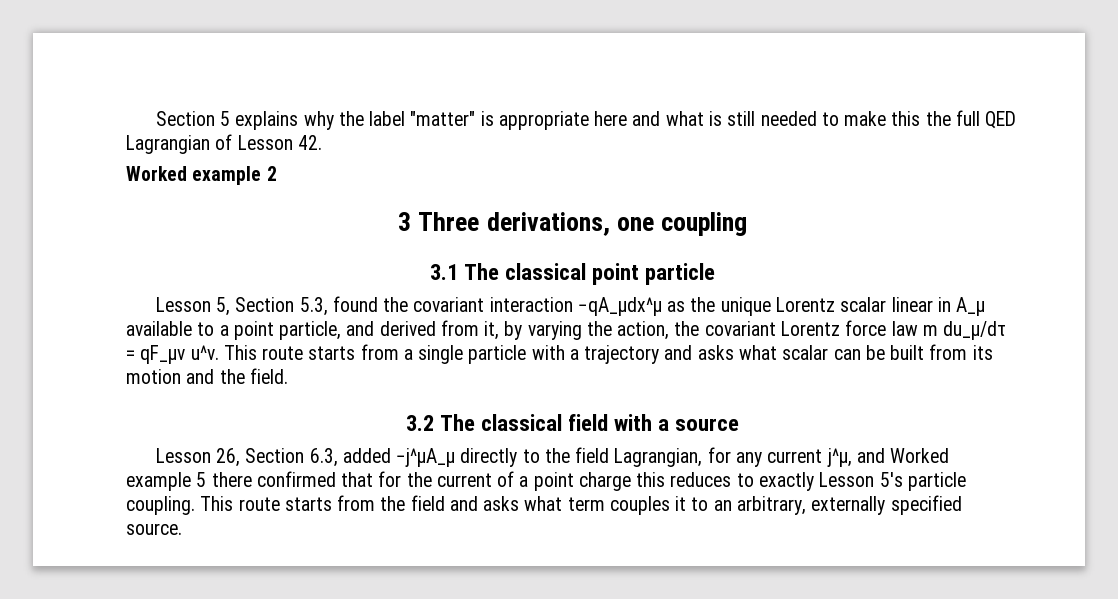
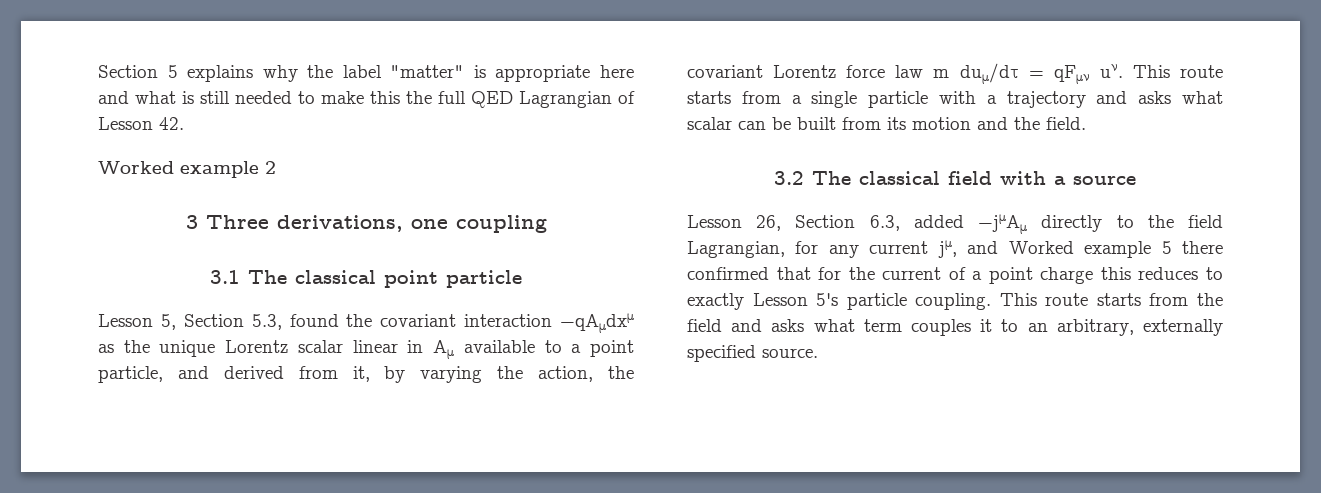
- Lesson 5, Section 5.3, found the covariant interaction −qA_μdx^μ as the unique Lorentz scalar linear in A_μ available to a point particle, and derived from it, by varying the action, the covariant Lorentz force law m du_μ/dτ = qF_μν u^ν.
+ Lesson 5, Section 5.3, found the covariant interaction −qAμdxμ as the unique Lorentz scalar linear in Aμ available to a point particle, and derived from it, by varying the action, the covariant Lorentz force law m duμ/dτ = qFμν uν.
- Lesson 26, Section 6.3, added −j^μA_μ directly to the field Lagrangian, for any current j^μ, and Worked example 5 there confirmed that for the current of a point charge this reduces to exactly Lesson 5's particle coupling.
+ Lesson 26, Section 6.3, added −jμAμ directly to the field Lagrangian, for any current jμ, and Worked example 5 there confirmed that for the current of a point charge this reduces to exactly Lesson 5's particle coupling.

